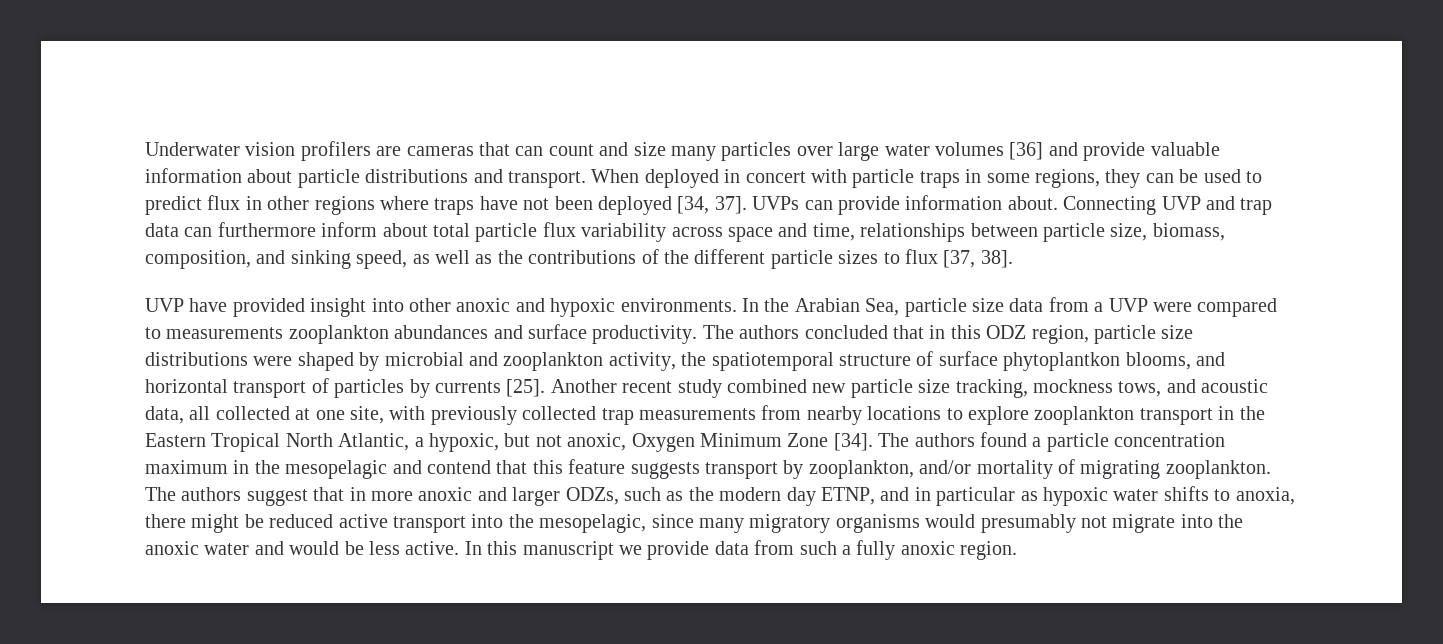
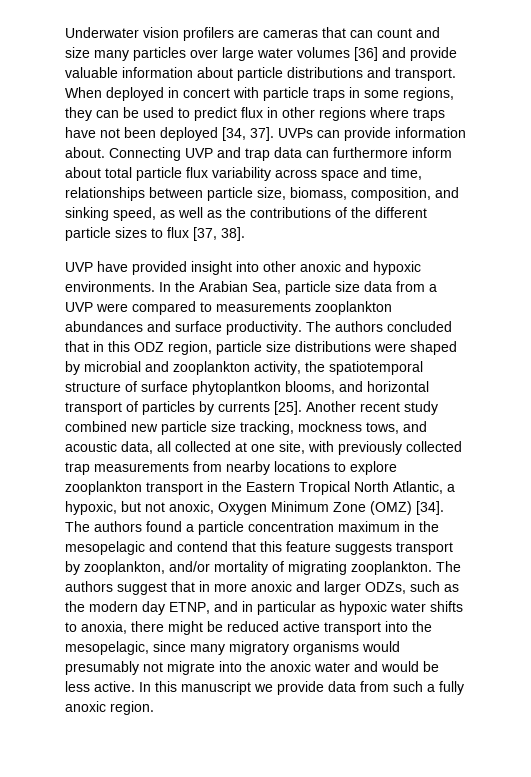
- Another recent study combined new particle size tracking, mockness tows, and acoustic data, all collected at one site, with previously collected trap measurements from nearby locations to explore zooplankton transport in the Eastern Tropical North Atlantic, a hypoxic, but not anoxic, Oxygen Minimum Zone [34].
+ Another recent study combined new particle size tracking, mockness tows, and acoustic data, all collected at one site, with previously collected trap measurements from nearby locations to explore zooplankton transport in the Eastern Tropical North Atlantic, a hypoxic, but not anoxic, Oxygen Minimum Zone (OMZ) [34].

